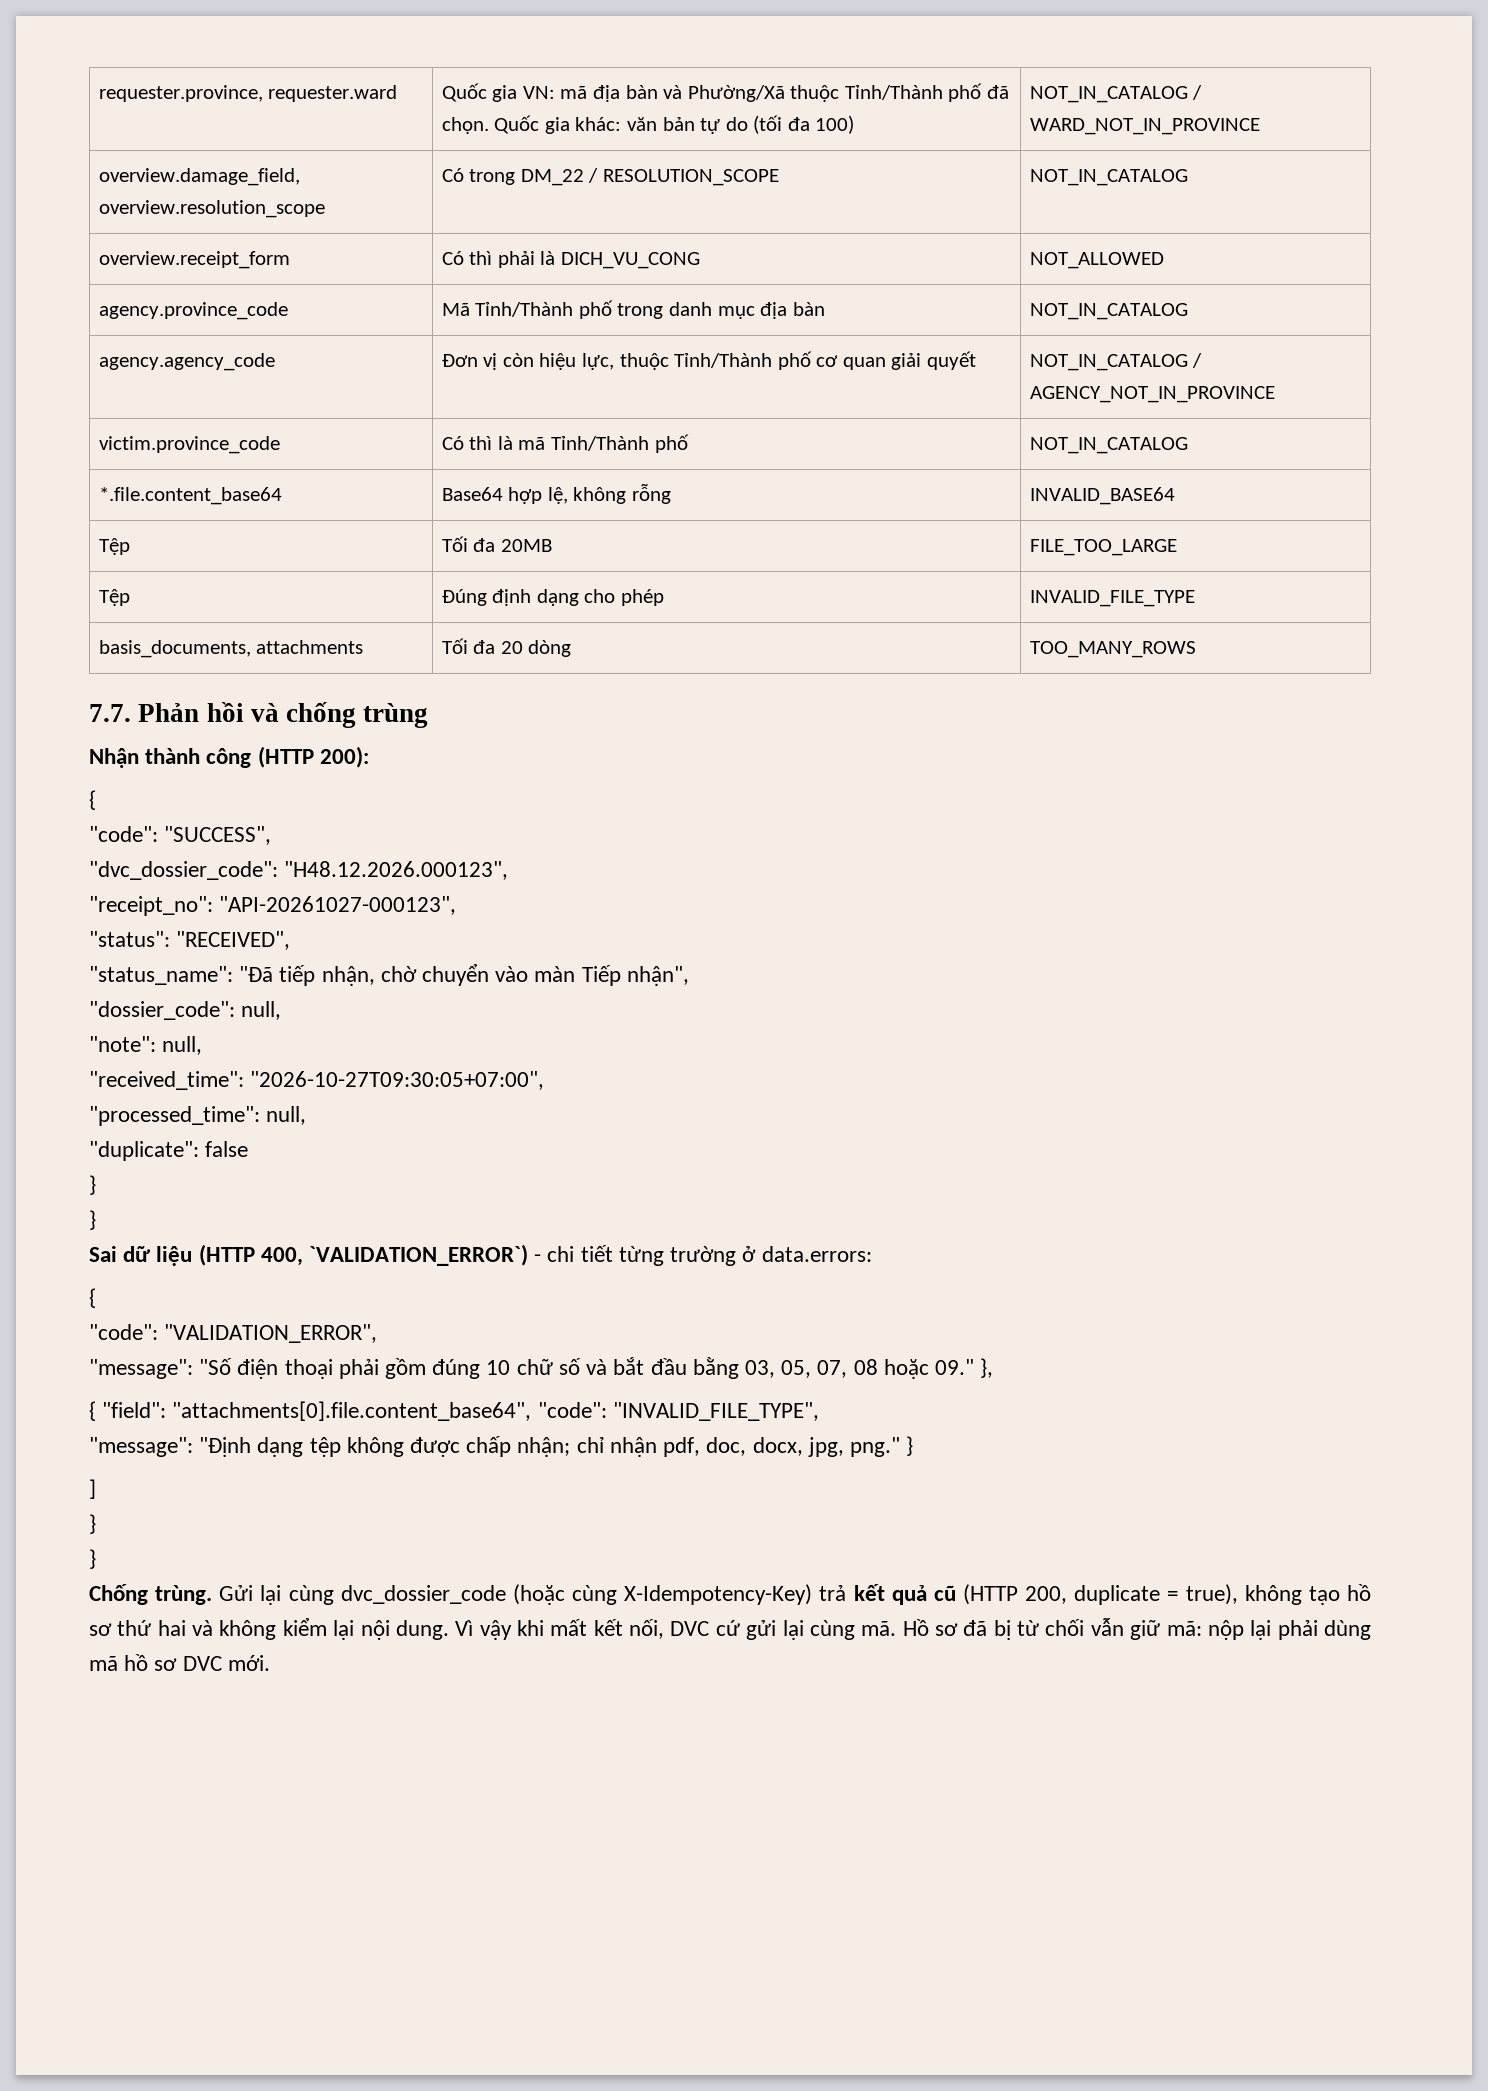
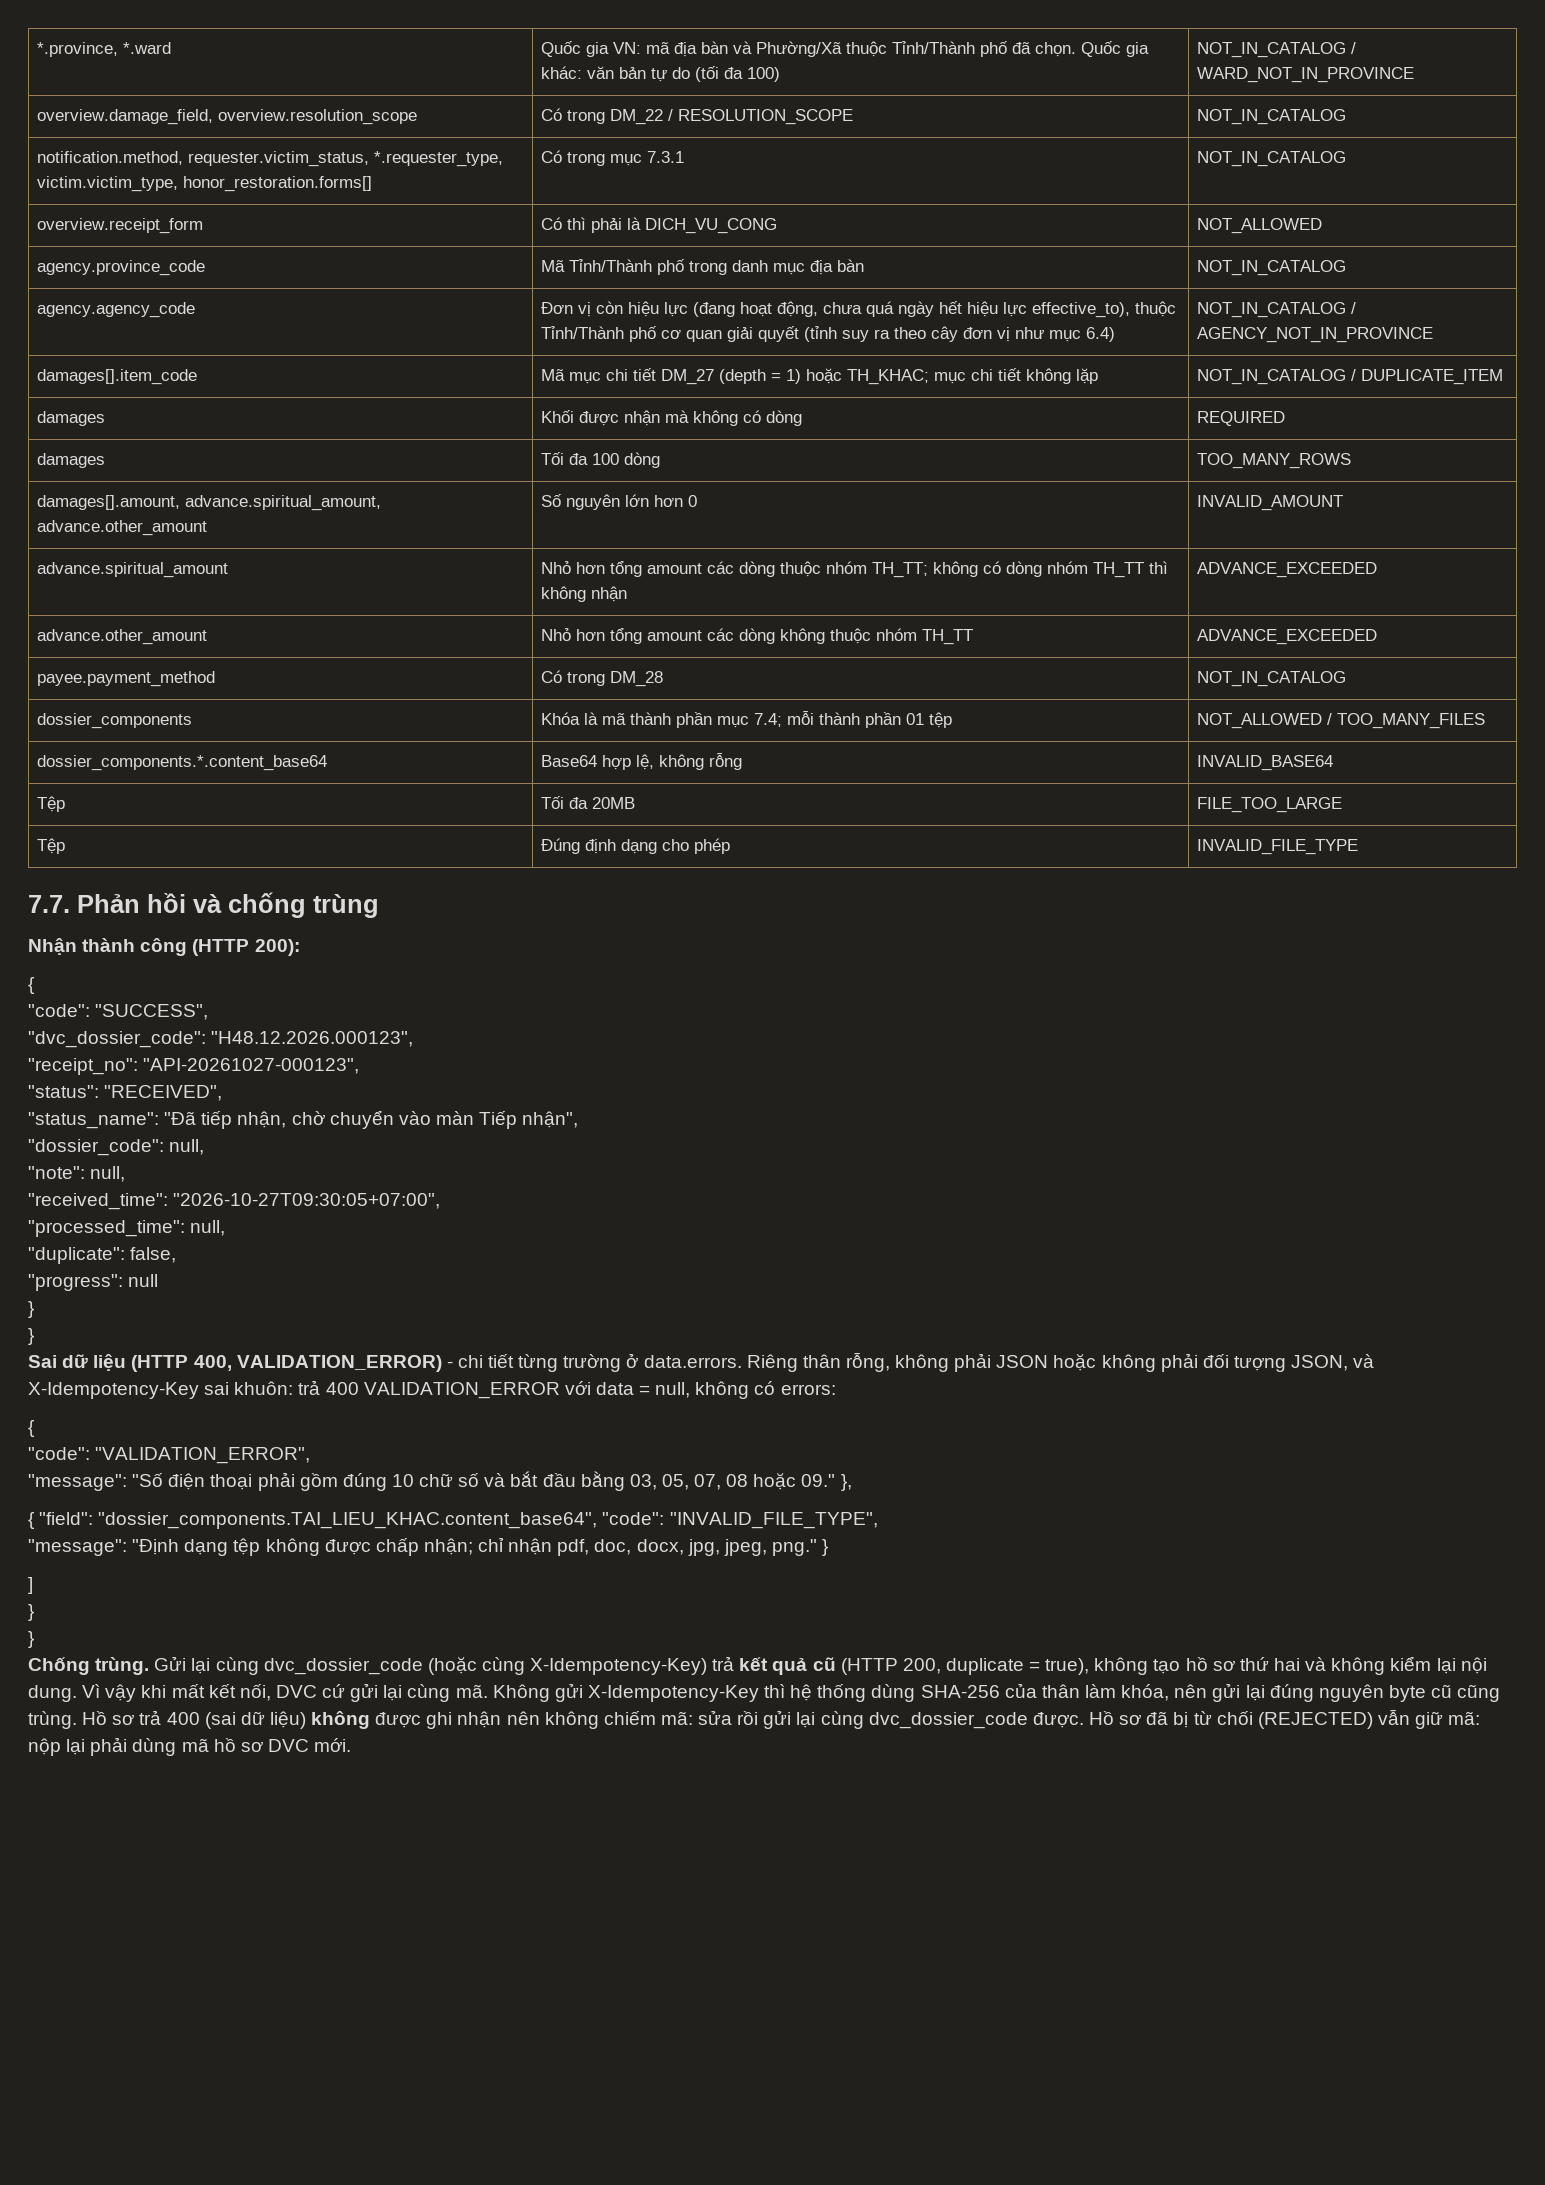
- requester.province, requester.ward | Quốc gia VN: mã địa bàn và Phường/Xã thuộc Tỉnh/Thành phố đã chọn. Quốc gia khác: văn bản tự do (tối đa 100) | NOT_IN_CATALOG / WARD_NOT_IN_PROVINCE
+ *.province, *.ward | Quốc gia VN: mã địa bàn và Phường/Xã thuộc Tỉnh/Thành phố đã chọn. Quốc gia khác: văn bản tự do (tối đa 100) | NOT_IN_CATALOG / WARD_NOT_IN_PROVINCE
+ notification.method, requester.victim_status, *.requester_type, victim.victim_type, honor_restoration.forms[] | Có trong mục 7.3.1 | NOT_IN_CATALOG
- agency.agency_code | Đơn vị còn hiệu lực, thuộc Tỉnh/Thành phố cơ quan giải quyết | NOT_IN_CATALOG / AGENCY_NOT_IN_PROVINCE
- victim.province_code | Có thì là mã Tỉnh/Thành phố | NOT_IN_CATALOG
- *.file.content_base64 | Base64 hợp lệ, không rỗng | INVALID_BASE64
+ agency.agency_code | Đơn vị còn hiệu lực (đang hoạt động, chưa quá ngày hết hiệu lực effective_to), thuộc Tỉnh/Thành phố cơ quan giải quyết (tỉnh suy ra theo cây đơn vị như mục 6.4) | NOT_IN_CATALOG / AGENCY_NOT_IN_PROVINCE
+ damages[].item_code | Mã mục chi tiết DM_27 (depth = 1) hoặc TH_KHAC; mục chi tiết không lặp | NOT_IN_CATALOG / DUPLICATE_ITEM
+ damages | Khối được nhận mà không có dòng | REQUIRED
+ damages | Tối đa 100 dòng | TOO_MANY_ROWS
+ damages[].amount, advance.spiritual_amount, advance.other_amount | Số nguyên lớn hơn 0 | INVALID_AMOUNT
+ advance.spiritual_amount | Nhỏ hơn tổng amount các dòng thuộc nhóm TH_TT; không có dòng nhóm TH_TT thì không nhận | ADVANCE_EXCEEDED
+ advance.other_amount | Nhỏ hơn tổng amount các dòng không thuộc nhóm TH_TT | ADVANCE_EXCEEDED
+ payee.payment_method | Có trong DM_28 | NOT_IN_CATALOG
+ dossier_components | Khóa là mã thành phần mục 7.4; mỗi thành phần 01 tệp | NOT_ALLOWED / TOO_MANY_FILES
+ dossier_components.*.content_base64 | Base64 hợp lệ, không rỗng | INVALID_BASE64
- basis_documents, attachments | Tối đa 20 dòng | TOO_MANY_ROWS
- "duplicate": false
+ "duplicate": false,
+ "progress": null
- Sai dữ liệu (HTTP 400, `VALIDATION_ERROR`) - chi tiết từng trường ở data.errors:
+ Sai dữ liệu (HTTP 400, VALIDATION_ERROR) - chi tiết từng trường ở data.errors. Riêng thân rỗng, không phải JSON hoặc không phải đối tượng JSON, và X-Idempotency-Key sai khuôn: trả 400 VALIDATION_ERROR với data = null, không có errors:
- { "field": "attachments[0].file.content_base64", "code": "INVALID_FILE_TYPE",
+ { "field": "dossier_components.TAI_LIEU_KHAC.content_base64", "code": "INVALID_FILE_TYPE",
- "message": "Định dạng tệp không được chấp nhận; chỉ nhận pdf, doc, docx, jpg, png."
+ "message": "Định dạng tệp không được chấp nhận; chỉ nhận pdf, doc, docx, jpg, jpeg, png."
+ Không gửi X-Idempotency-Key thì hệ thống dùng SHA-256 của thân làm khóa, nên gửi lại đúng nguyên byte cũ cũng trùng. Hồ sơ trả 400 (sai dữ liệu) không được ghi nhận nên không chiếm mã: sửa rồi gửi lại cùng dvc_dossier_code được.
- Hồ sơ đã bị từ chối vẫn giữ mã: nộp lại phải dùng mã hồ sơ DVC mới.
+ Hồ sơ đã bị từ chối (REJECTED) vẫn giữ mã: nộp lại phải dùng mã hồ sơ DVC mới.

